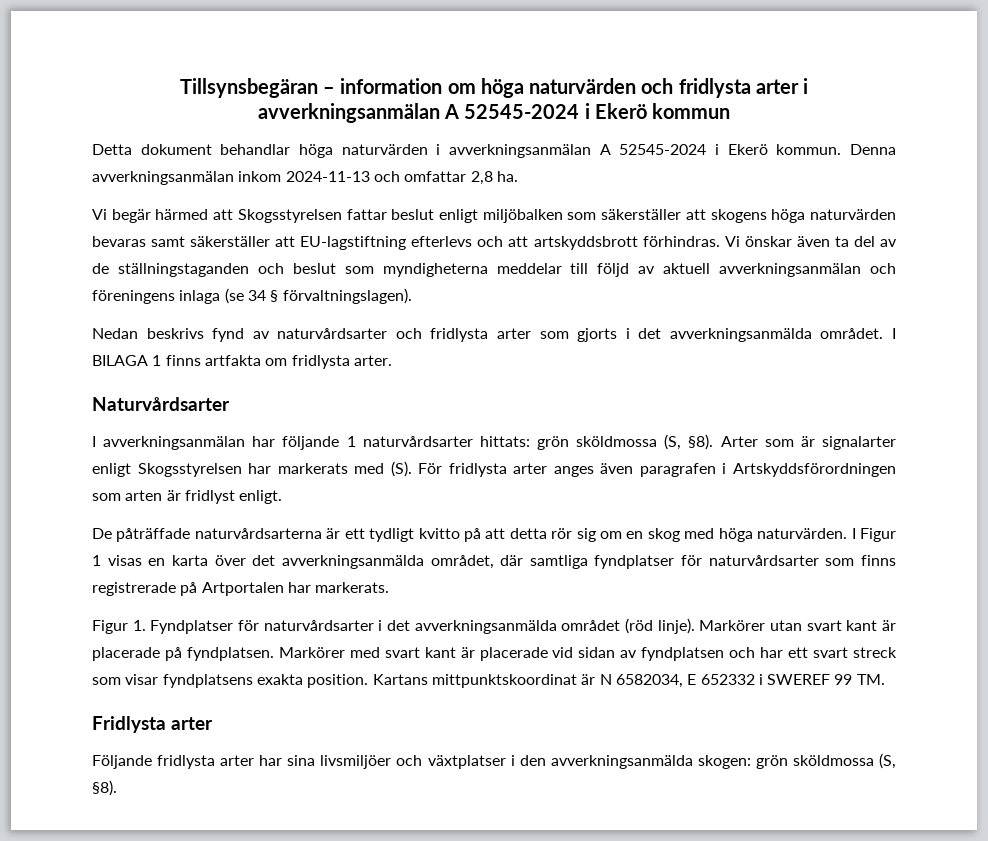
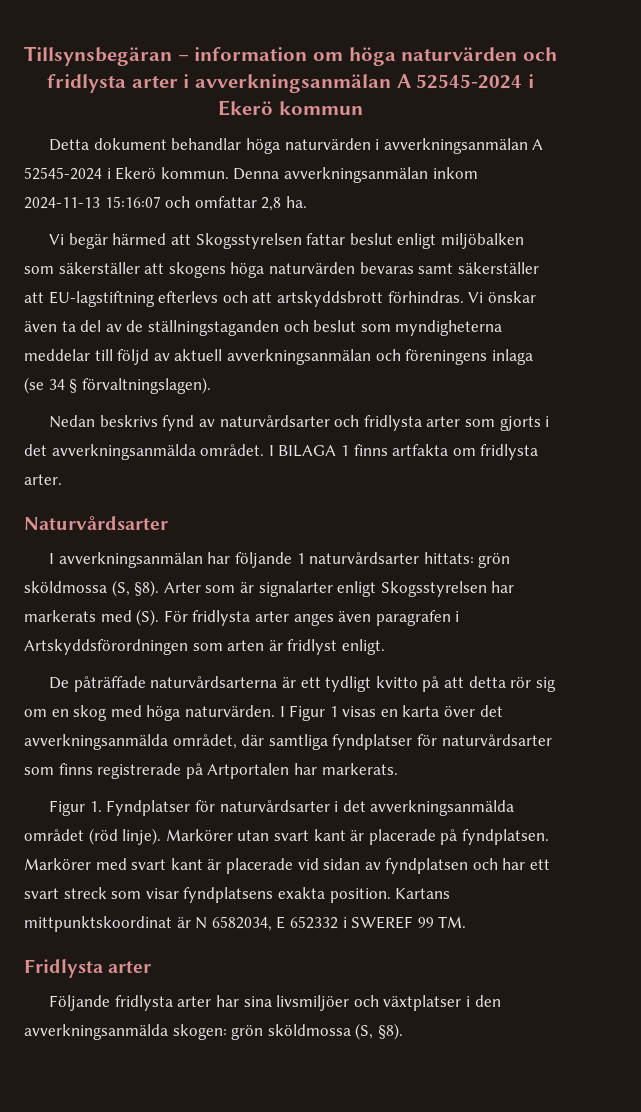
- Denna avverkningsanmälan inkom 2024-11-13 och omfattar 2,8 ha.
+ Denna avverkningsanmälan inkom 2024-11-13 15:16:07 och omfattar 2,8 ha.

